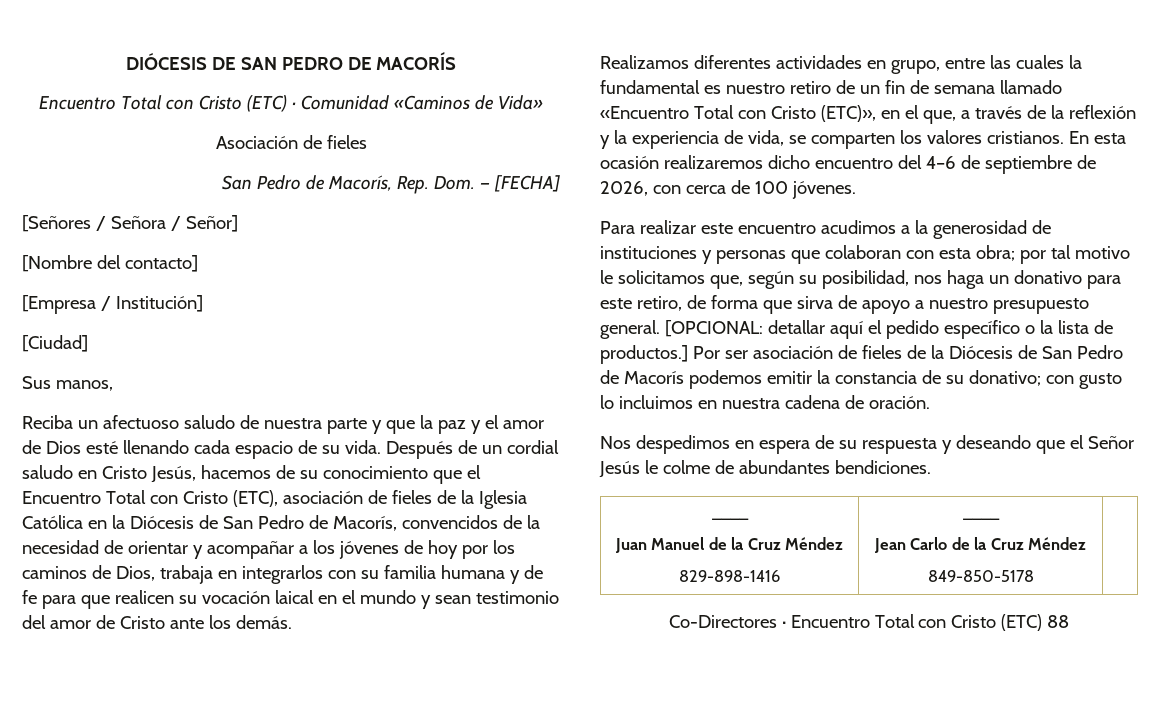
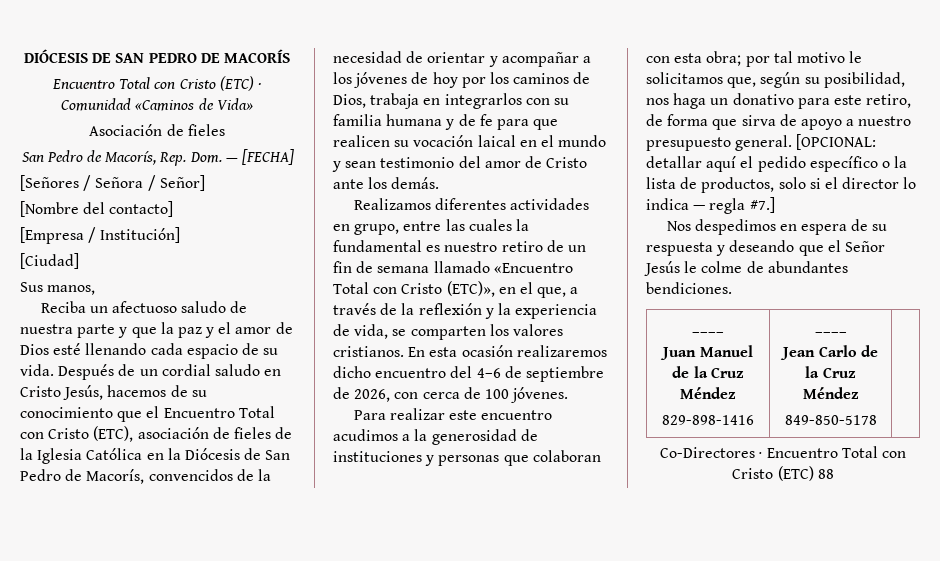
- [OPCIONAL: detallar aquí el pedido específico o la lista de productos.] Por ser asociación de fieles de la Diócesis de San Pedro de Macorís podemos emitir la constancia de su donativo; con gusto lo incluimos en nuestra cadena de oración.
+ [OPCIONAL: detallar aquí el pedido específico o la lista de productos, solo si el director lo indica — regla #7.]

